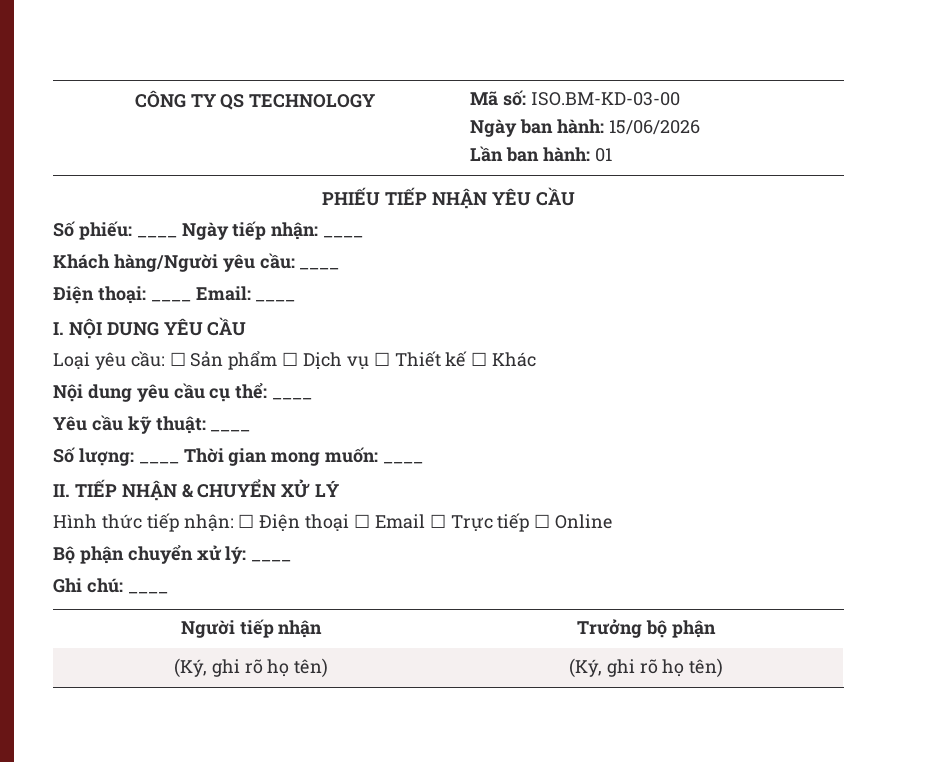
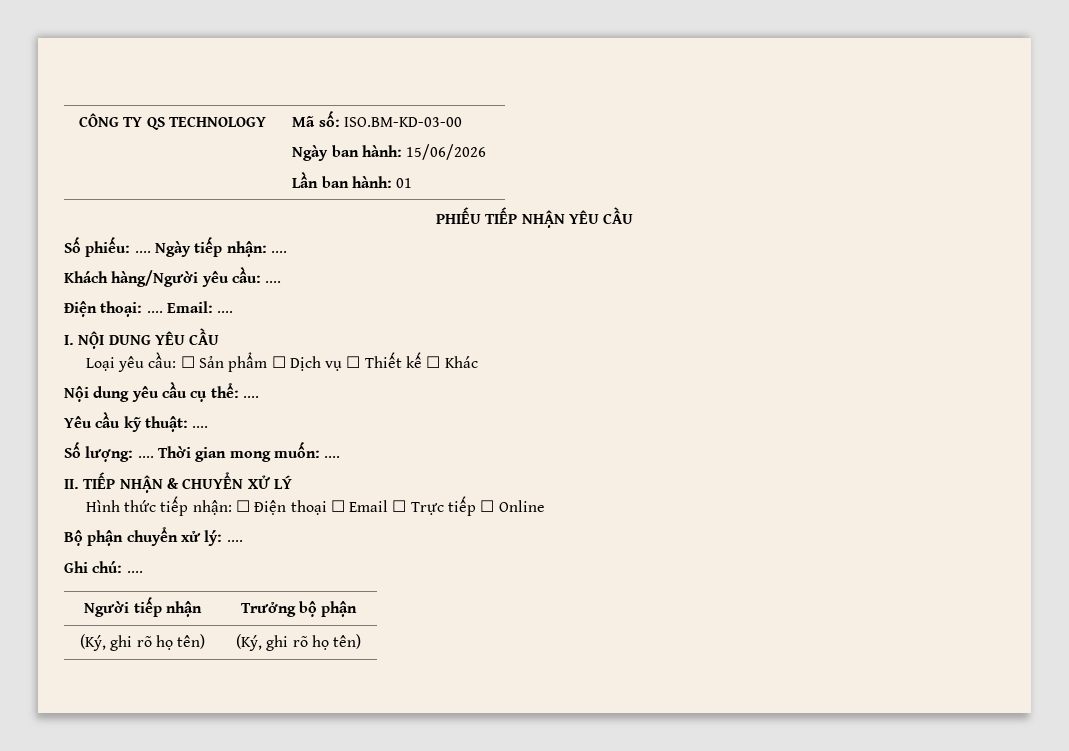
- Số phiếu: ____ Ngày tiếp nhận: ____
+ Số phiếu: .... Ngày tiếp nhận: ....
- Khách hàng/Người yêu cầu: ____
+ Khách hàng/Người yêu cầu: ....
- Điện thoại: ____ Email: ____
+ Điện thoại: .... Email: ....
- Nội dung yêu cầu cụ thể: ____
+ Nội dung yêu cầu cụ thể: ....
- Yêu cầu kỹ thuật: ____
+ Yêu cầu kỹ thuật: ....
- Số lượng: ____ Thời gian mong muốn: ____
+ Số lượng: .... Thời gian mong muốn: ....
- Bộ phận chuyển xử lý: ____
+ Bộ phận chuyển xử lý: ....
- Ghi chú: ____
+ Ghi chú: ....

